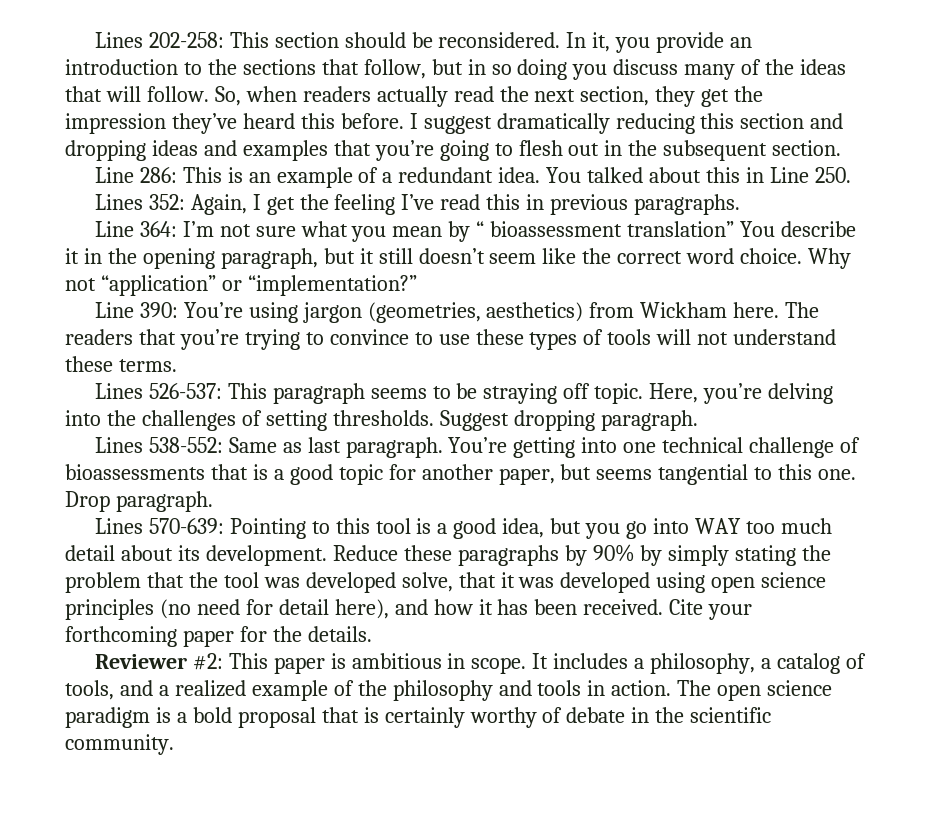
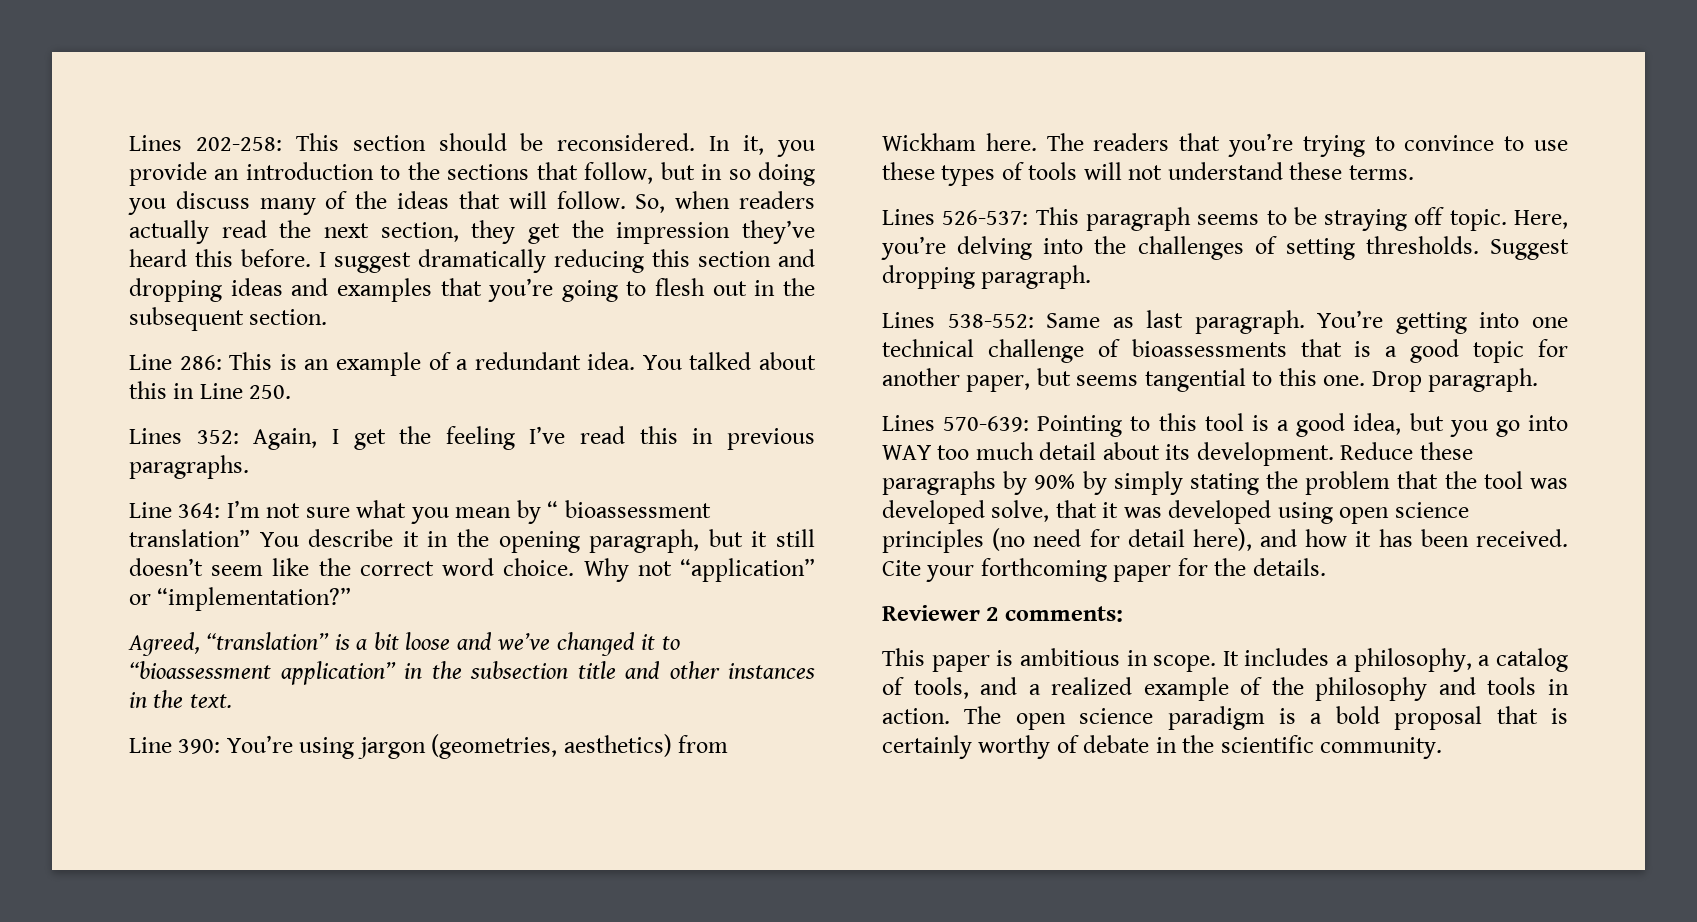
+ Agreed, “translation” is a bit loose and we’ve changed it to “bioassessment application” in the subsection title and other instances in the text.
- Reviewer #2: This paper is ambitious in scope.
+ Reviewer 2 comments:
+ This paper is ambitious in scope.

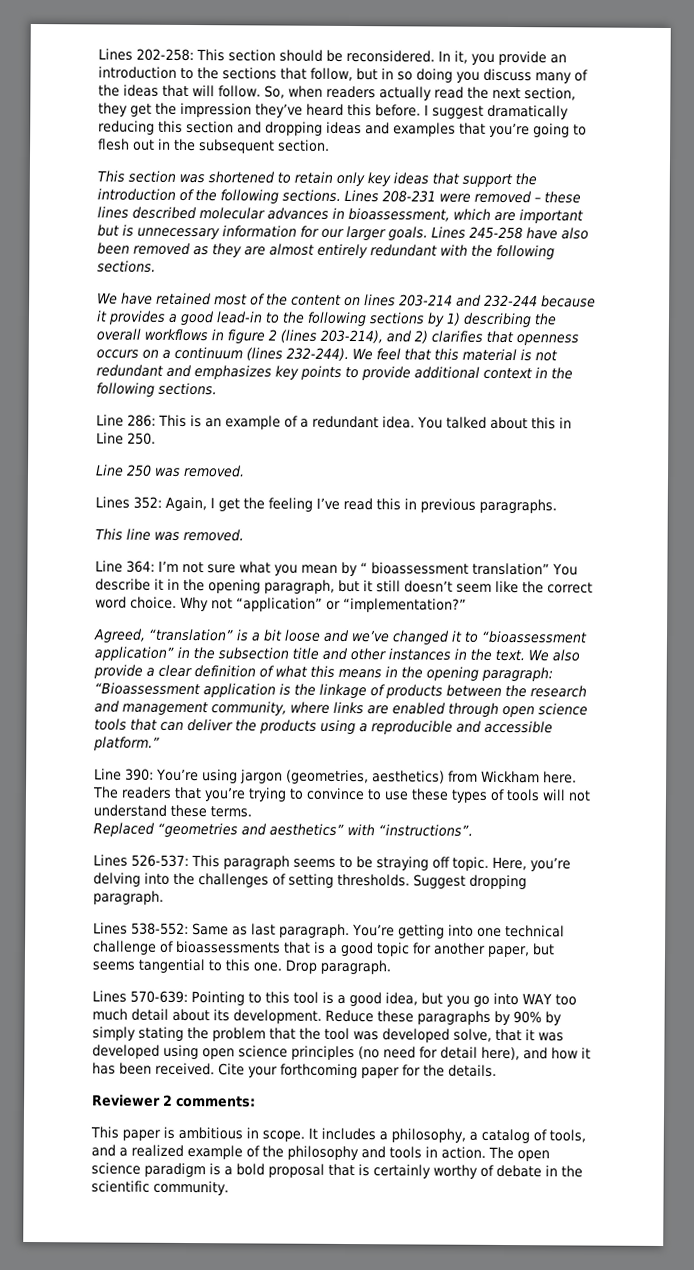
+ This section was shortened to retain only key ideas that support the introduction of the following sections. Lines 208-231 were removed – these lines described molecular advances in bioassessment, which are important but is unnecessary information for our larger goals. Lines 245-258 have also been removed as they are almost entirely redundant with the following sections.
+ We have retained most of the content on lines 203-214 and 232-244 because it provides a good lead-in to the following sections by 1) describing the overall workflows in figure 2 (lines 203-214), and 2) clarifies that openness occurs on a continuum (lines 232-244). We feel that this material is not redundant and emphasizes key points to provide additional context in the following sections.
+ Line 250 was removed.
+ This line was removed.
+ We also provide a clear definition of what this means in the opening paragraph: “Bioassessment application is the linkage of products between the research and management community, where links are enabled through open science tools that can deliver the products using a reproducible and accessible platform.”
+ Replaced “geometries and aesthetics” with “instructions”.

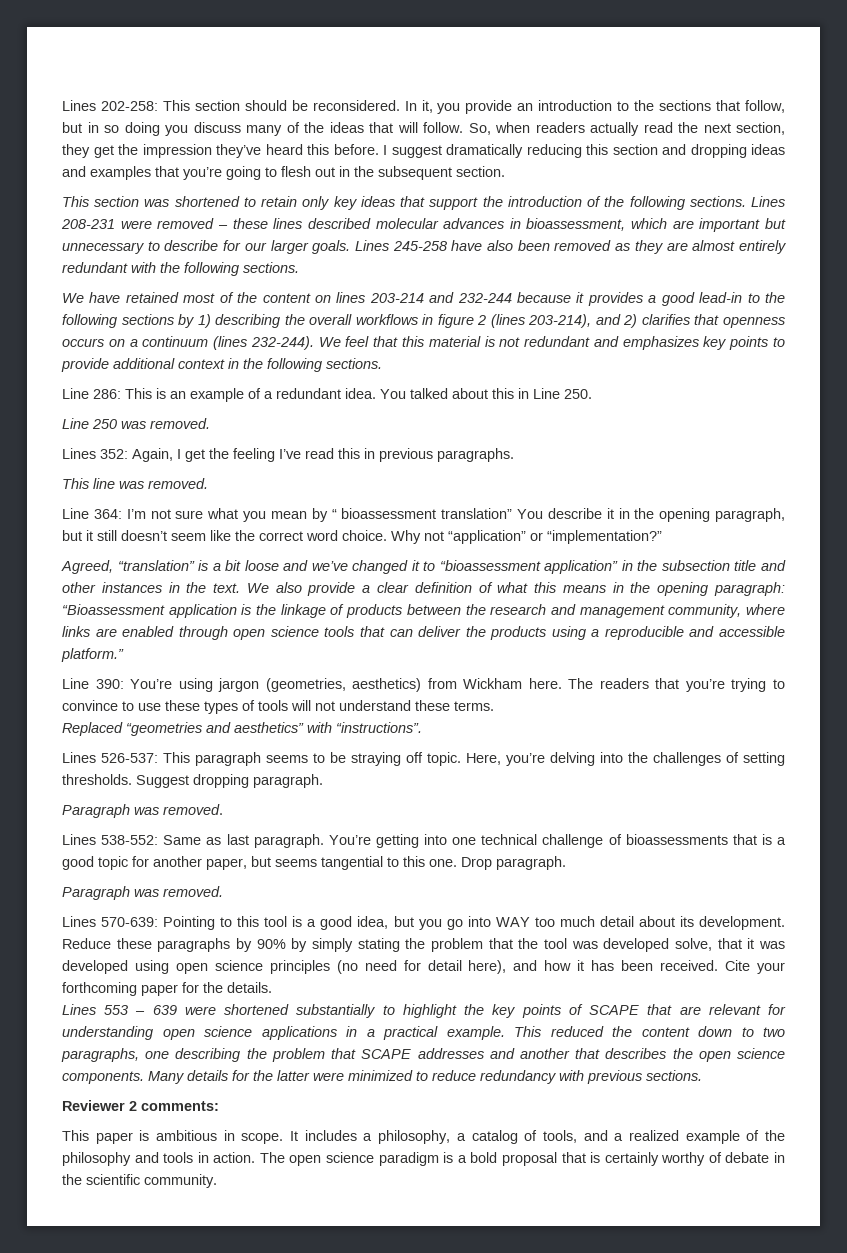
- Lines 208-231 were removed – these lines described molecular advances in bioassessment, which are important but is unnecessary information for our larger goals.
+ Lines 208-231 were removed – these lines described molecular advances in bioassessment, which are important but unnecessary to describe for our larger goals.
  Suggest dropping paragraph.
+ Paragraph was removed.
  Drop paragraph.
+ Paragraph was removed.
+ Lines 553 – 639 were shortened substantially to highlight the key points of SCAPE that are relevant for understanding open science applications in a practical example. This reduced the content down to two paragraphs, one describing the problem that SCAPE addresses and another that describes the open science components. Many details for the latter were minimized to reduce redundancy with previous sections.

